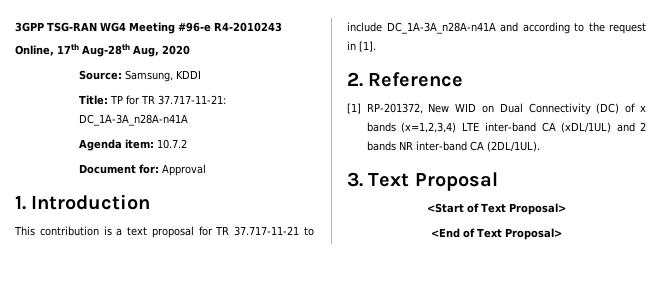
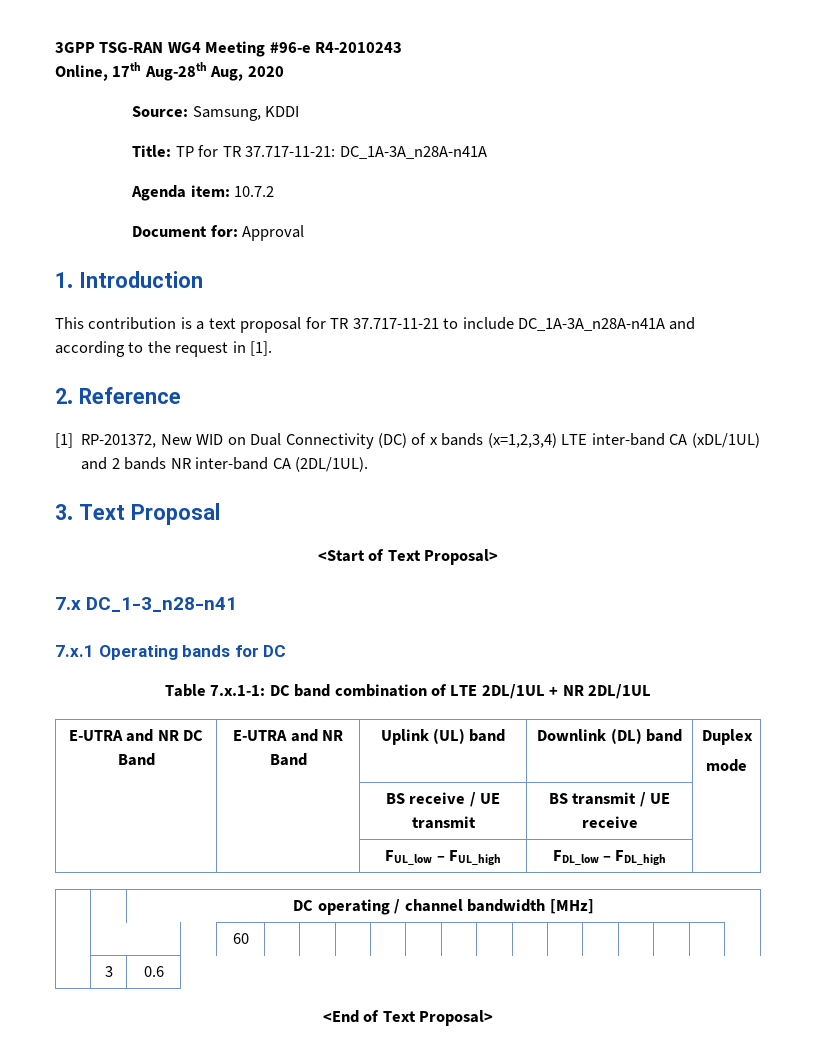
+ 7.x DC_1-3_n28-n41
+ 7.x.1 Operating bands for DC
+ Table 7.x.1-1: DC band combination of LTE 2DL/1UL + NR 2DL/1UL
+ E-UTRA and NR DC Band | E-UTRA and NR Band | Uplink (UL) band | Downlink (DL) band | Duplex
+ mode
+ | | BS receive / UE transmit | BS transmit / UE receive |
+ | | FUL_low – FUL_high | FDL_low – FDL_high |
+ | | DC operating / channel bandwidth [MHz]
+ | | | 60 | | | | | | | | | | | | | |
+ | 3 | 0.6

